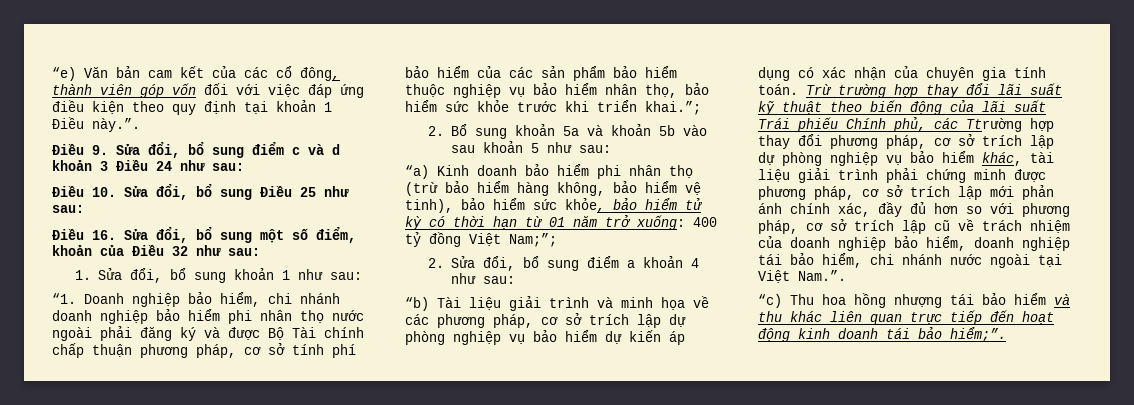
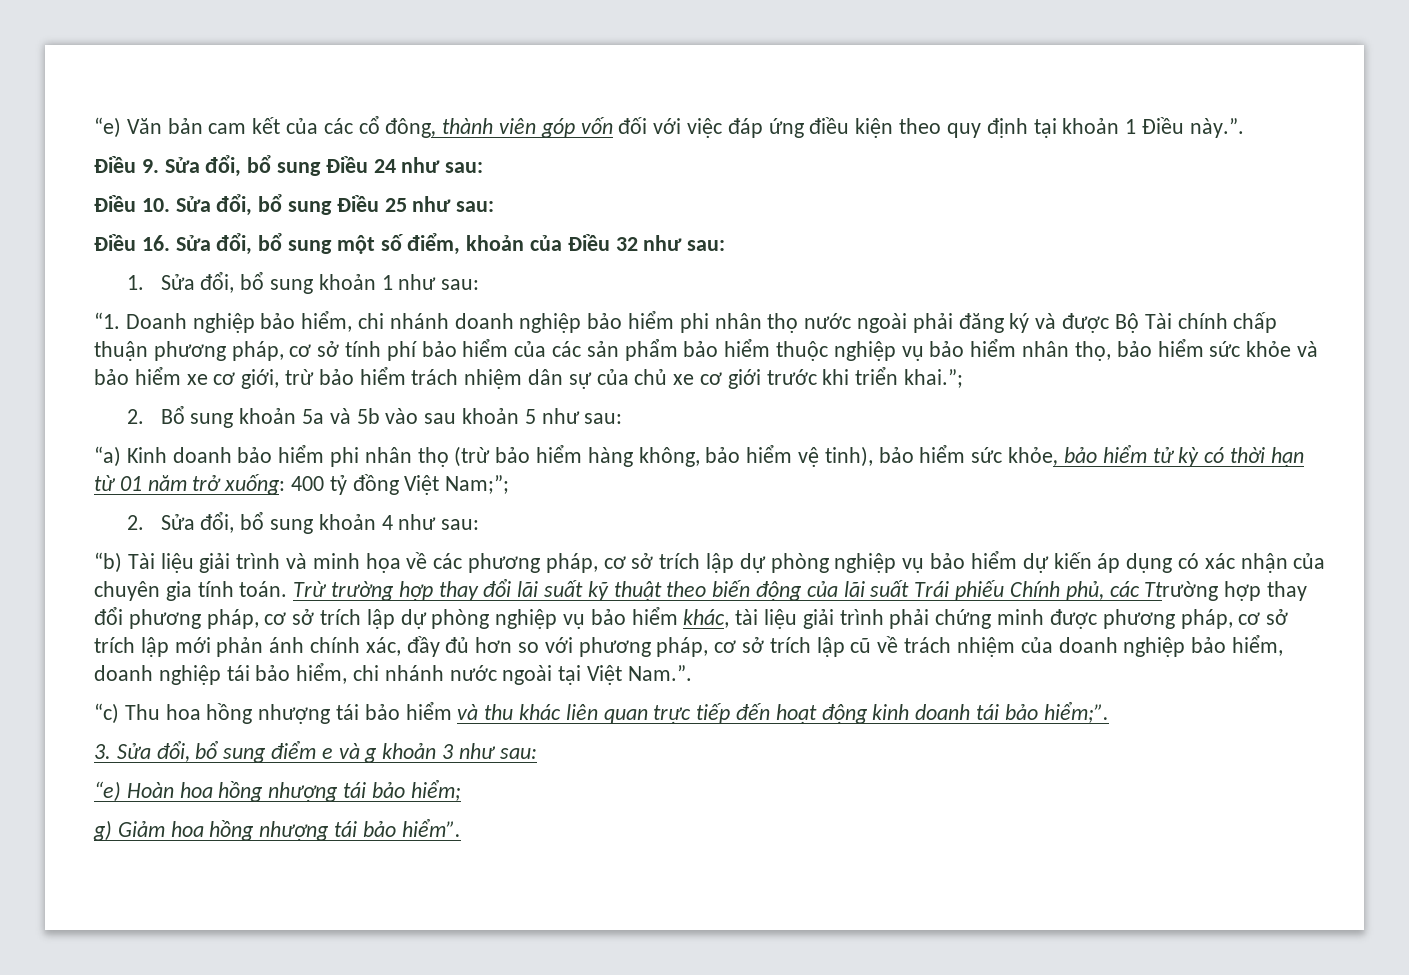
- Điều 9. Sửa đổi, bổ sung điểm c và d khoản 3 Điều 24 như sau:
+ Điều 9. Sửa đổi, bổ sung Điều 24 như sau:
- “1. Doanh nghiệp bảo hiểm, chi nhánh doanh nghiệp bảo hiểm phi nhân thọ nước ngoài phải đăng ký và được Bộ Tài chính chấp thuận phương pháp, cơ sở tính phí bảo hiểm của các sản phẩm bảo hiểm thuộc nghiệp vụ bảo hiểm nhân thọ, bảo hiểm sức khỏe trước khi triển khai.”;
+ “1. Doanh nghiệp bảo hiểm, chi nhánh doanh nghiệp bảo hiểm phi nhân thọ nước ngoài phải đăng ký và được Bộ Tài chính chấp thuận phương pháp, cơ sở tính phí bảo hiểm của các sản phẩm bảo hiểm thuộc nghiệp vụ bảo hiểm nhân thọ, bảo hiểm sức khỏe và bảo hiểm xe cơ giới, trừ bảo hiểm trách nhiệm dân sự của chủ xe cơ giới trước khi triển khai.”;
- 2. Bổ sung khoản 5a và khoản 5b vào sau khoản 5 như sau:
+ 2. Bổ sung khoản 5a và 5b vào sau khoản 5 như sau:
- 2. Sửa đổi, bổ sung điểm a khoản 4 như sau:
+ 2. Sửa đổi, bổ sung khoản 4 như sau:
+ 3. Sửa đổi, bổ sung điểm e và g khoản 3 như sau:
+ “e) Hoàn hoa hồng nhượng tái bảo hiểm;
+ g) Giảm hoa hồng nhượng tái bảo hiểm”.

